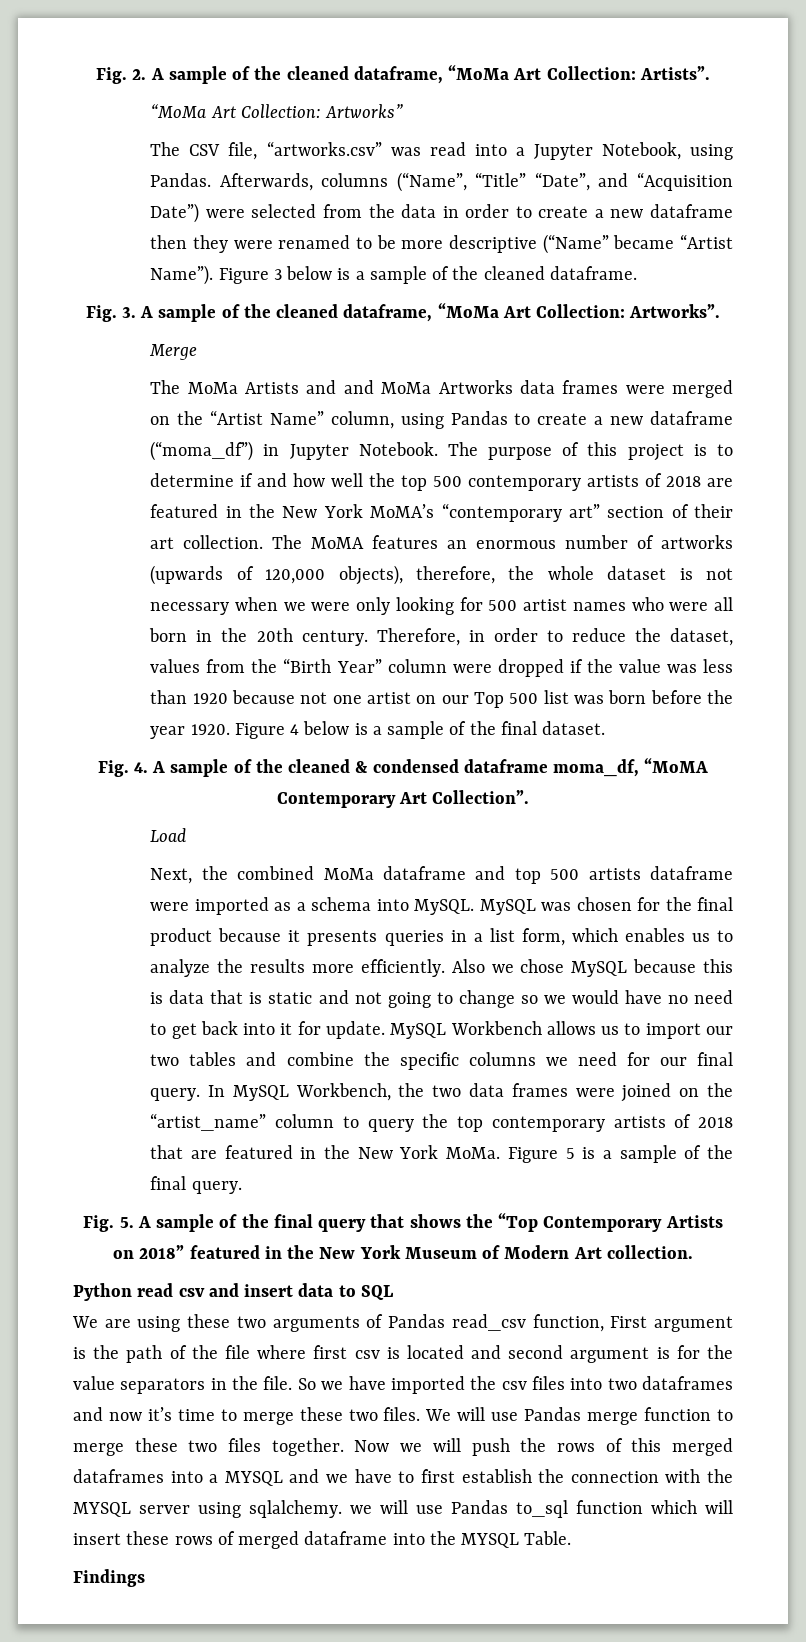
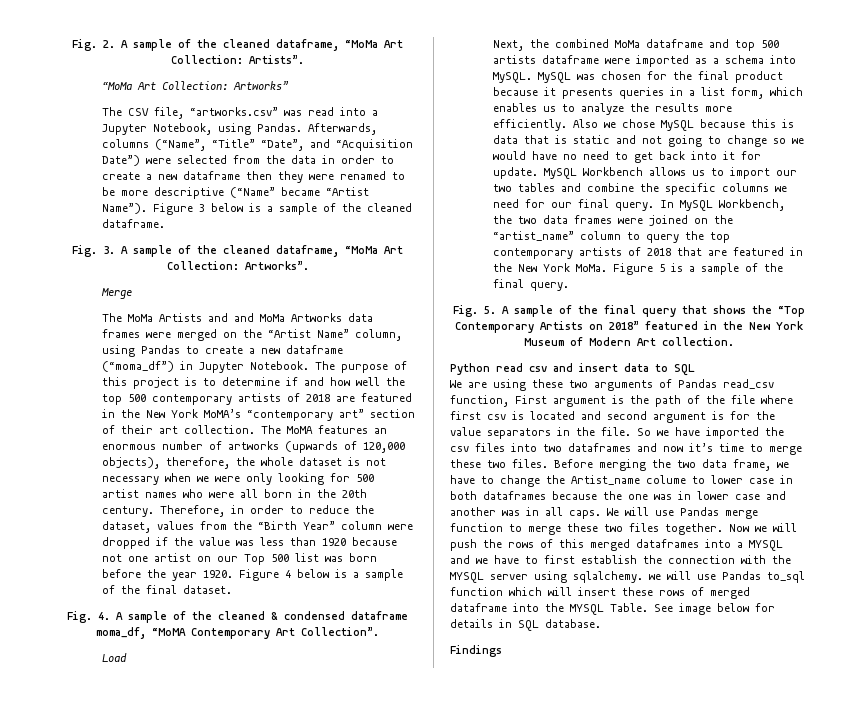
+ Before merging the two data frame, we have to change the Artist_name colume to lower case in both dataframes because the one was in lower case and another was in all caps.
+ See image below for details in SQL database.

